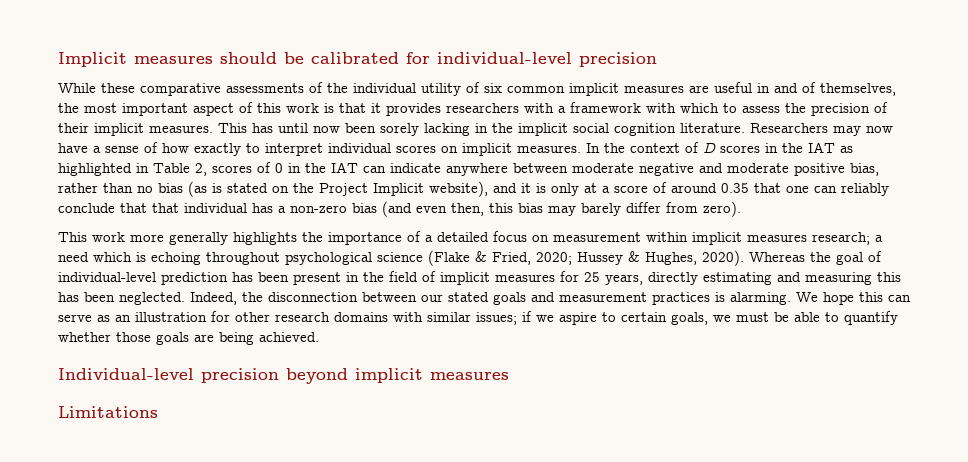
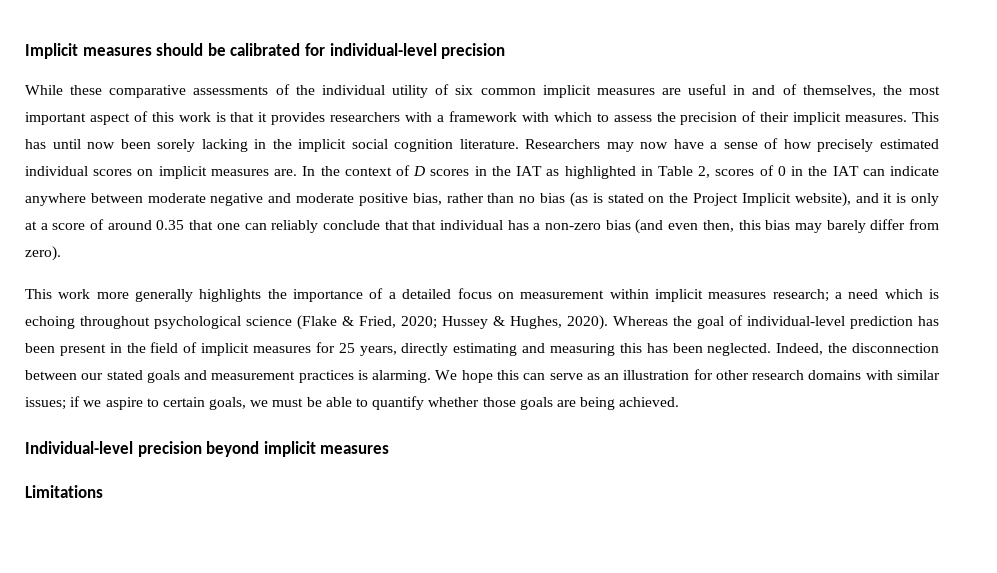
- Researchers may now have a sense of how exactly to interpret individual scores on implicit measures.
+ Researchers may now have a sense of how precisely estimated individual scores on implicit measures are.

